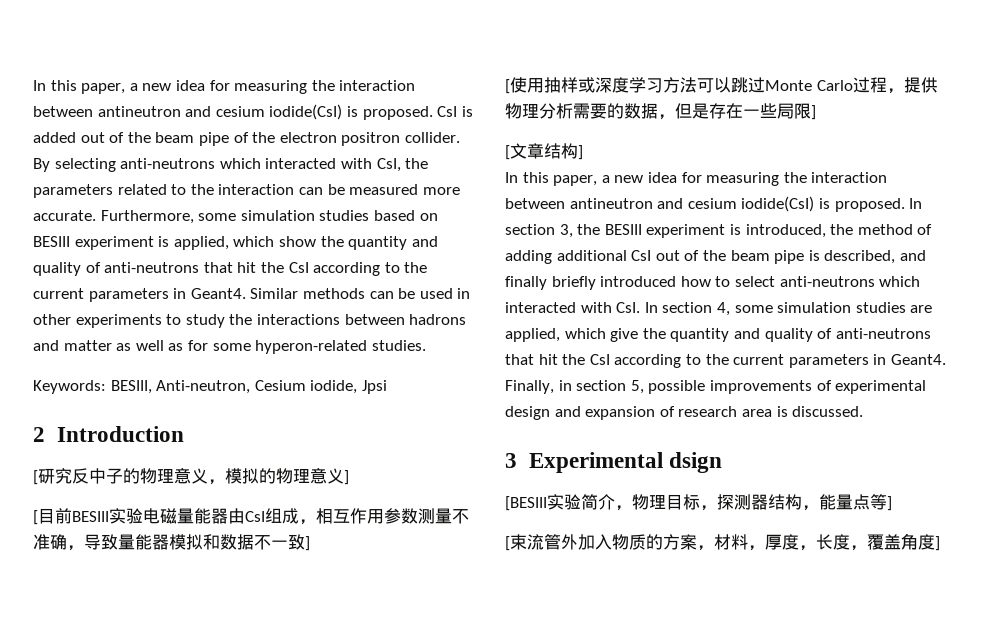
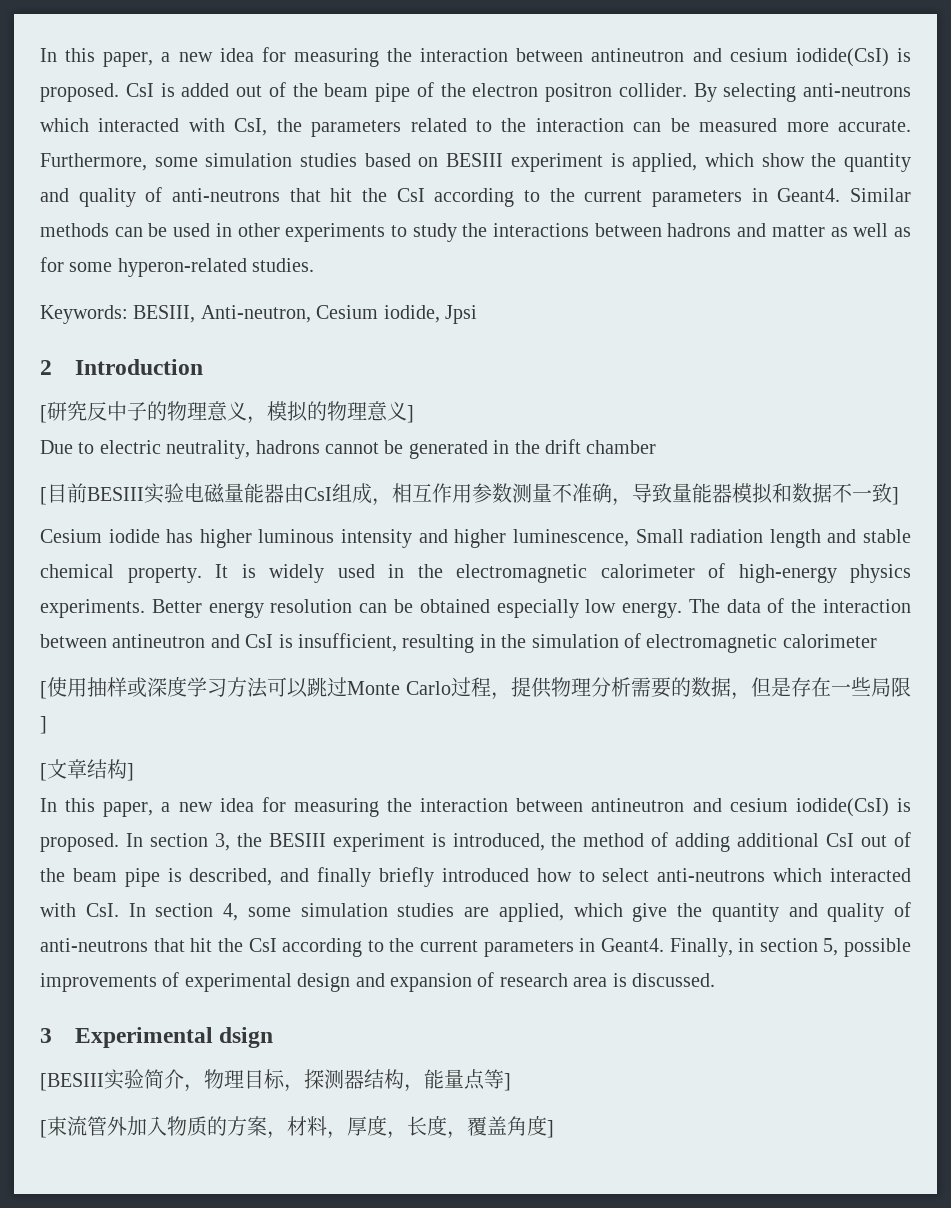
+ Due to electric neutrality, hadrons cannot be generated in the drift chamber
+ Cesium iodide has higher luminous intensity and higher luminescence, Small radiation length and stable chemical property. It is widely used in the electromagnetic calorimeter of high-energy physics experiments. Better energy resolution can be obtained especially low energy. The data of the interaction between antineutron and CsI is insufficient, resulting in the simulation of electromagnetic calorimeter

